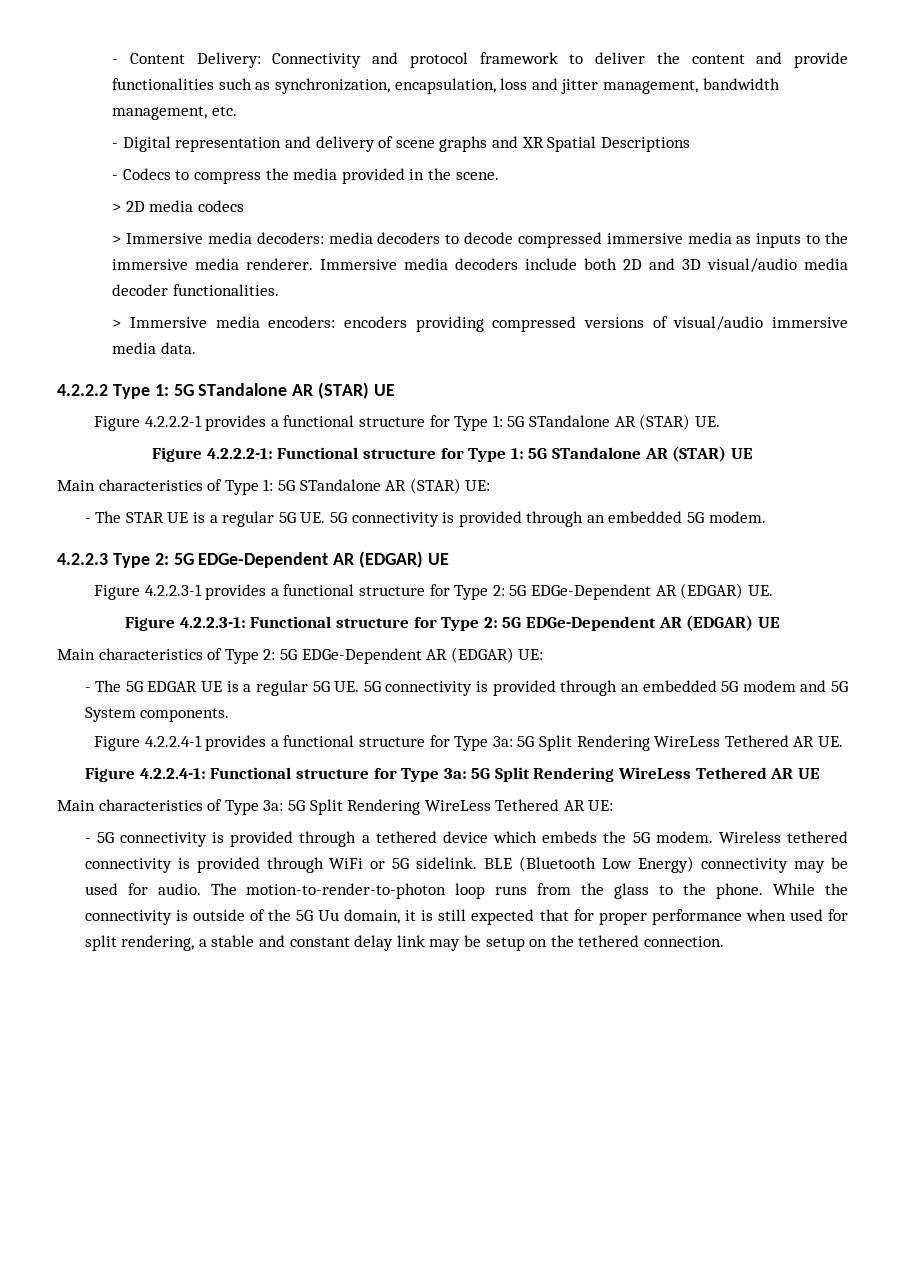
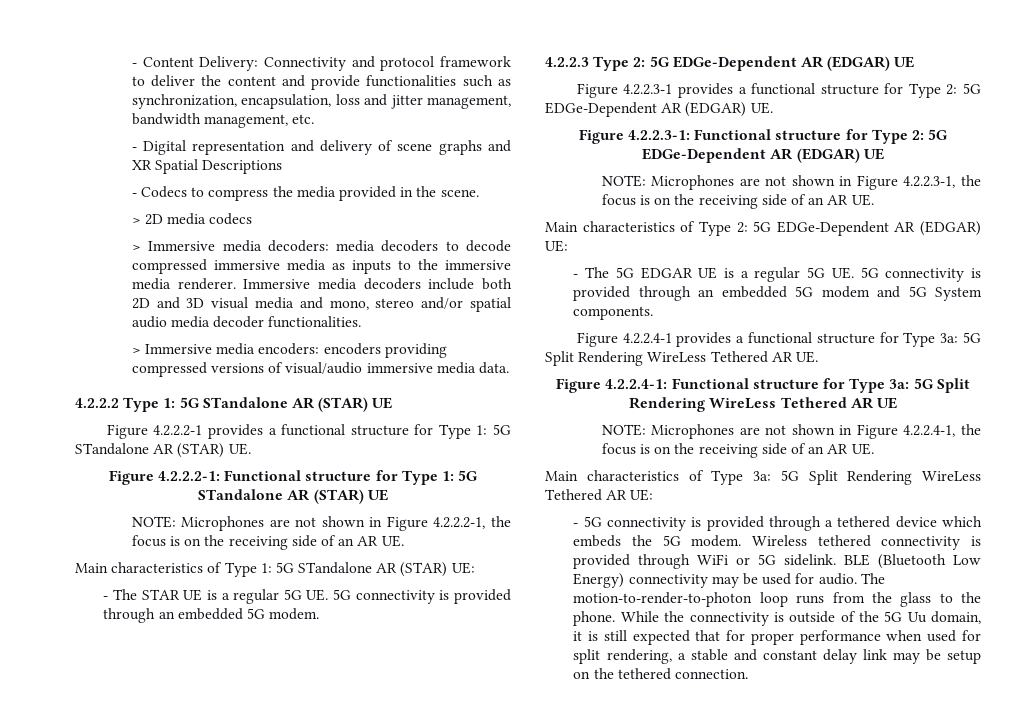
- Immersive media decoders include both 2D and 3D visual/audio media decoder functionalities.
+ Immersive media decoders include both 2D and 3D visual media and mono, stereo and/or spatial audio media decoder functionalities.
+ NOTE: Microphones are not shown in Figure 4.2.2.2-1, the focus is on the receiving side of an AR UE.
+ NOTE: Microphones are not shown in Figure 4.2.2.3-1, the focus is on the receiving side of an AR UE.
+ NOTE: Microphones are not shown in Figure 4.2.2.4-1, the focus is on the receiving side of an AR UE.

